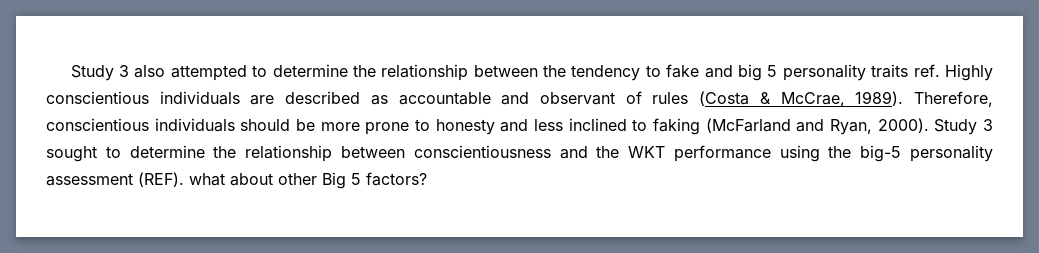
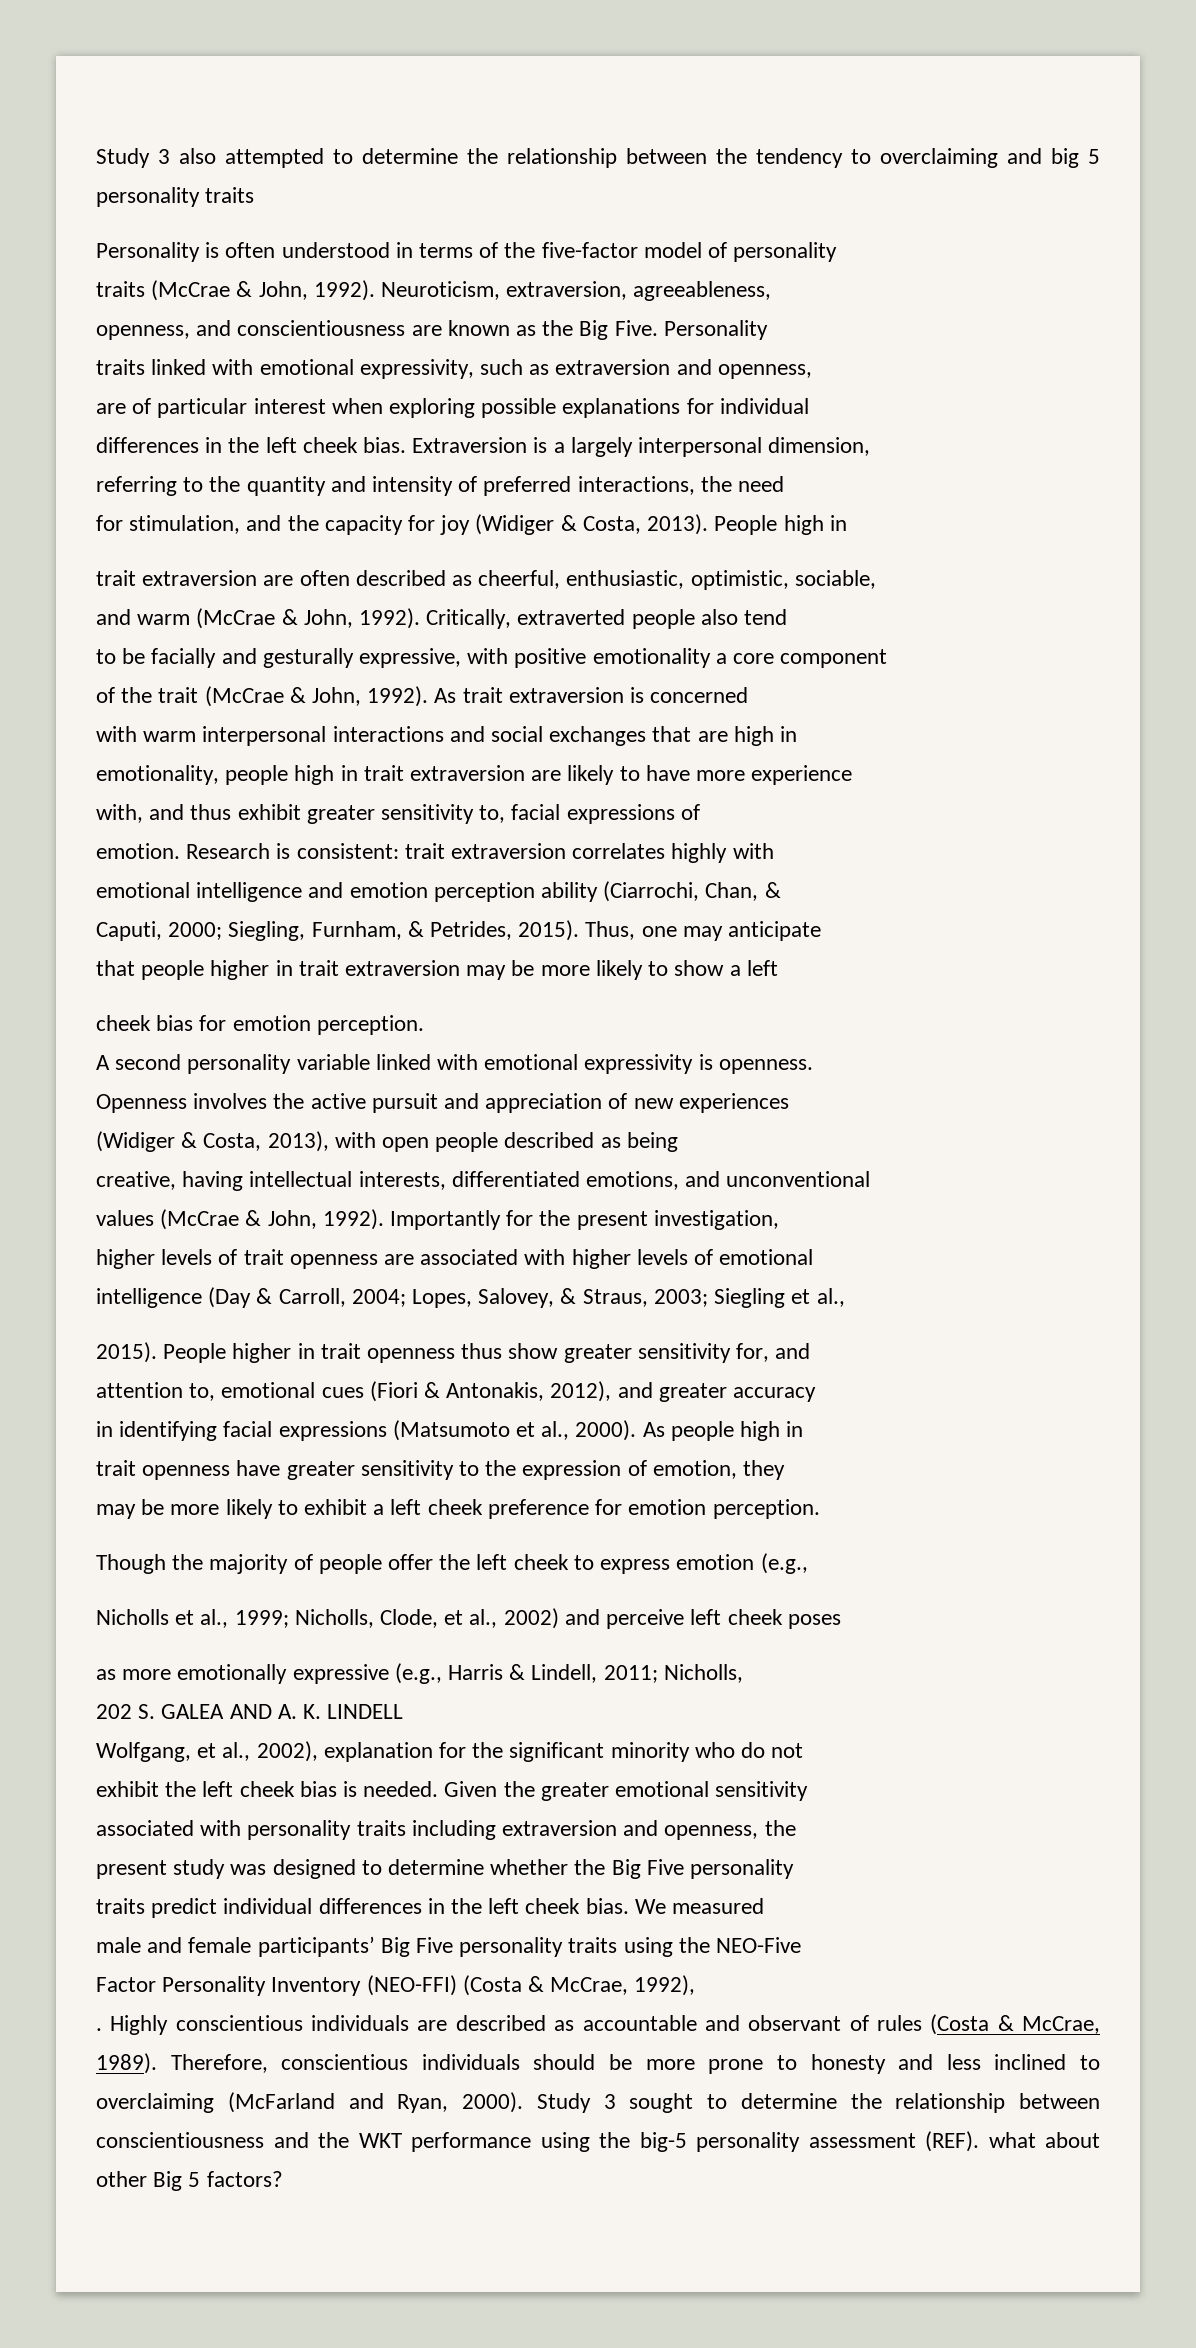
- Study 3 also attempted to determine the relationship between the tendency to fake and big 5 personality traits ref. Highly conscientious individuals are described as accountable and observant of rules (Costa & McCrae, 1989).
+ Study 3 also attempted to determine the relationship between the tendency to overclaiming and big 5 personality traits
+ Personality is often understood in terms of the five-factor model of personality
+ traits (McCrae & John, 1992). Neuroticism, extraversion, agreeableness,
+ openness, and conscientiousness are known as the Big Five. Personality
+ traits linked with emotional expressivity, such as extraversion and openness,
+ are of particular interest when exploring possible explanations for individual
+ differences in the left cheek bias. Extraversion is a largely interpersonal dimension,
+ referring to the quantity and intensity of preferred interactions, the need
+ for stimulation, and the capacity for joy (Widiger & Costa, 2013). People high in
+ trait extraversion are often described as cheerful, enthusiastic, optimistic, sociable,
+ and warm (McCrae & John, 1992). Critically, extraverted people also tend
+ to be facially and gesturally expressive, with positive emotionality a core component
+ of the trait (McCrae & John, 1992). As trait extraversion is concerned
+ with warm interpersonal interactions and social exchanges that are high in
+ emotionality, people high in trait extraversion are likely to have more experience
+ with, and thus exhibit greater sensitivity to, facial expressions of
+ emotion. Research is consistent: trait extraversion correlates highly with
+ emotional intelligence and emotion perception ability (Ciarrochi, Chan, &
+ Caputi, 2000; Siegling, Furnham, & Petrides, 2015). Thus, one may anticipate
+ that people higher in trait extraversion may be more likely to show a left
+ cheek bias for emotion perception.
+ A second personality variable linked with emotional expressivity is openness.
+ Openness involves the active pursuit and appreciation of new experiences
+ (Widiger & Costa, 2013), with open people described as being
+ creative, having intellectual interests, differentiated emotions, and unconventional
+ values (McCrae & John, 1992). Importantly for the present investigation,
+ higher levels of trait openness are associated with higher levels of emotional
+ intelligence (Day & Carroll, 2004; Lopes, Salovey, & Straus, 2003; Siegling et al.,
+ 2015). People higher in trait openness thus show greater sensitivity for, and
+ attention to, emotional cues (Fiori & Antonakis, 2012), and greater accuracy
+ in identifying facial expressions (Matsumoto et al., 2000). As people high in
+ trait openness have greater sensitivity to the expression of emotion, they
+ may be more likely to exhibit a left cheek preference for emotion perception.
+ Though the majority of people offer the left cheek to express emotion (e.g.,
+ Nicholls et al., 1999; Nicholls, Clode, et al., 2002) and perceive left cheek poses
+ as more emotionally expressive (e.g., Harris & Lindell, 2011; Nicholls,
+ 202 S. GALEA AND A. K. LINDELL
+ Wolfgang, et al., 2002), explanation for the significant minority who do not
+ exhibit the left cheek bias is needed. Given the greater emotional sensitivity
+ associated with personality traits including extraversion and openness, the
+ present study was designed to determine whether the Big Five personality
+ traits predict individual differences in the left cheek bias. We measured
+ male and female participants’ Big Five personality traits using the NEO-Five
+ Factor Personality Inventory (NEO-FFI) (Costa & McCrae, 1992),
+ . Highly conscientious individuals are described as accountable and observant of rules (Costa & McCrae, 1989).
- Therefore, conscientious individuals should be more prone to honesty and less inclined to faking (McFarland and Ryan, 2000).
+ Therefore, conscientious individuals should be more prone to honesty and less inclined to overclaiming (McFarland and Ryan, 2000).

